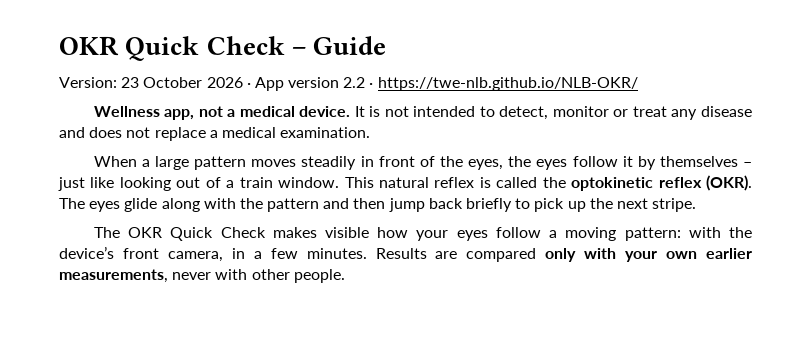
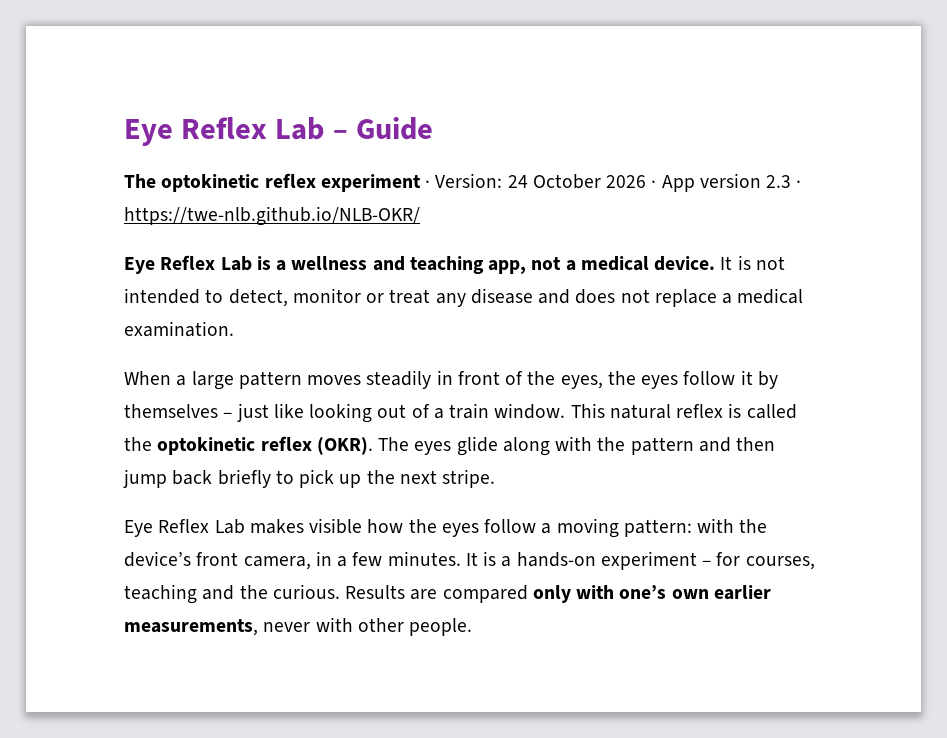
- OKR Quick Check – Guide
+ Eye Reflex Lab – Guide
- Version: 23 October 2026 · App version 2.2 · https://twe-nlb.github.io/NLB-OKR/
+ The optokinetic reflex experiment · Version: 24 October 2026 · App version 2.3 · https://twe-nlb.github.io/NLB-OKR/
- Wellness app, not a medical device.
+ Eye Reflex Lab is a wellness and teaching app, not a medical device.
- The OKR Quick Check makes visible how your eyes follow a moving pattern: with the device’s front camera, in a few minutes.
+ Eye Reflex Lab makes visible how the eyes follow a moving pattern: with the device’s front camera, in a few minutes.
+ It is a hands-on experiment – for courses, teaching and the curious.
- Results are compared only with your own earlier measurements, never with other people.
+ Results are compared only with one’s own earlier measurements, never with other people.

